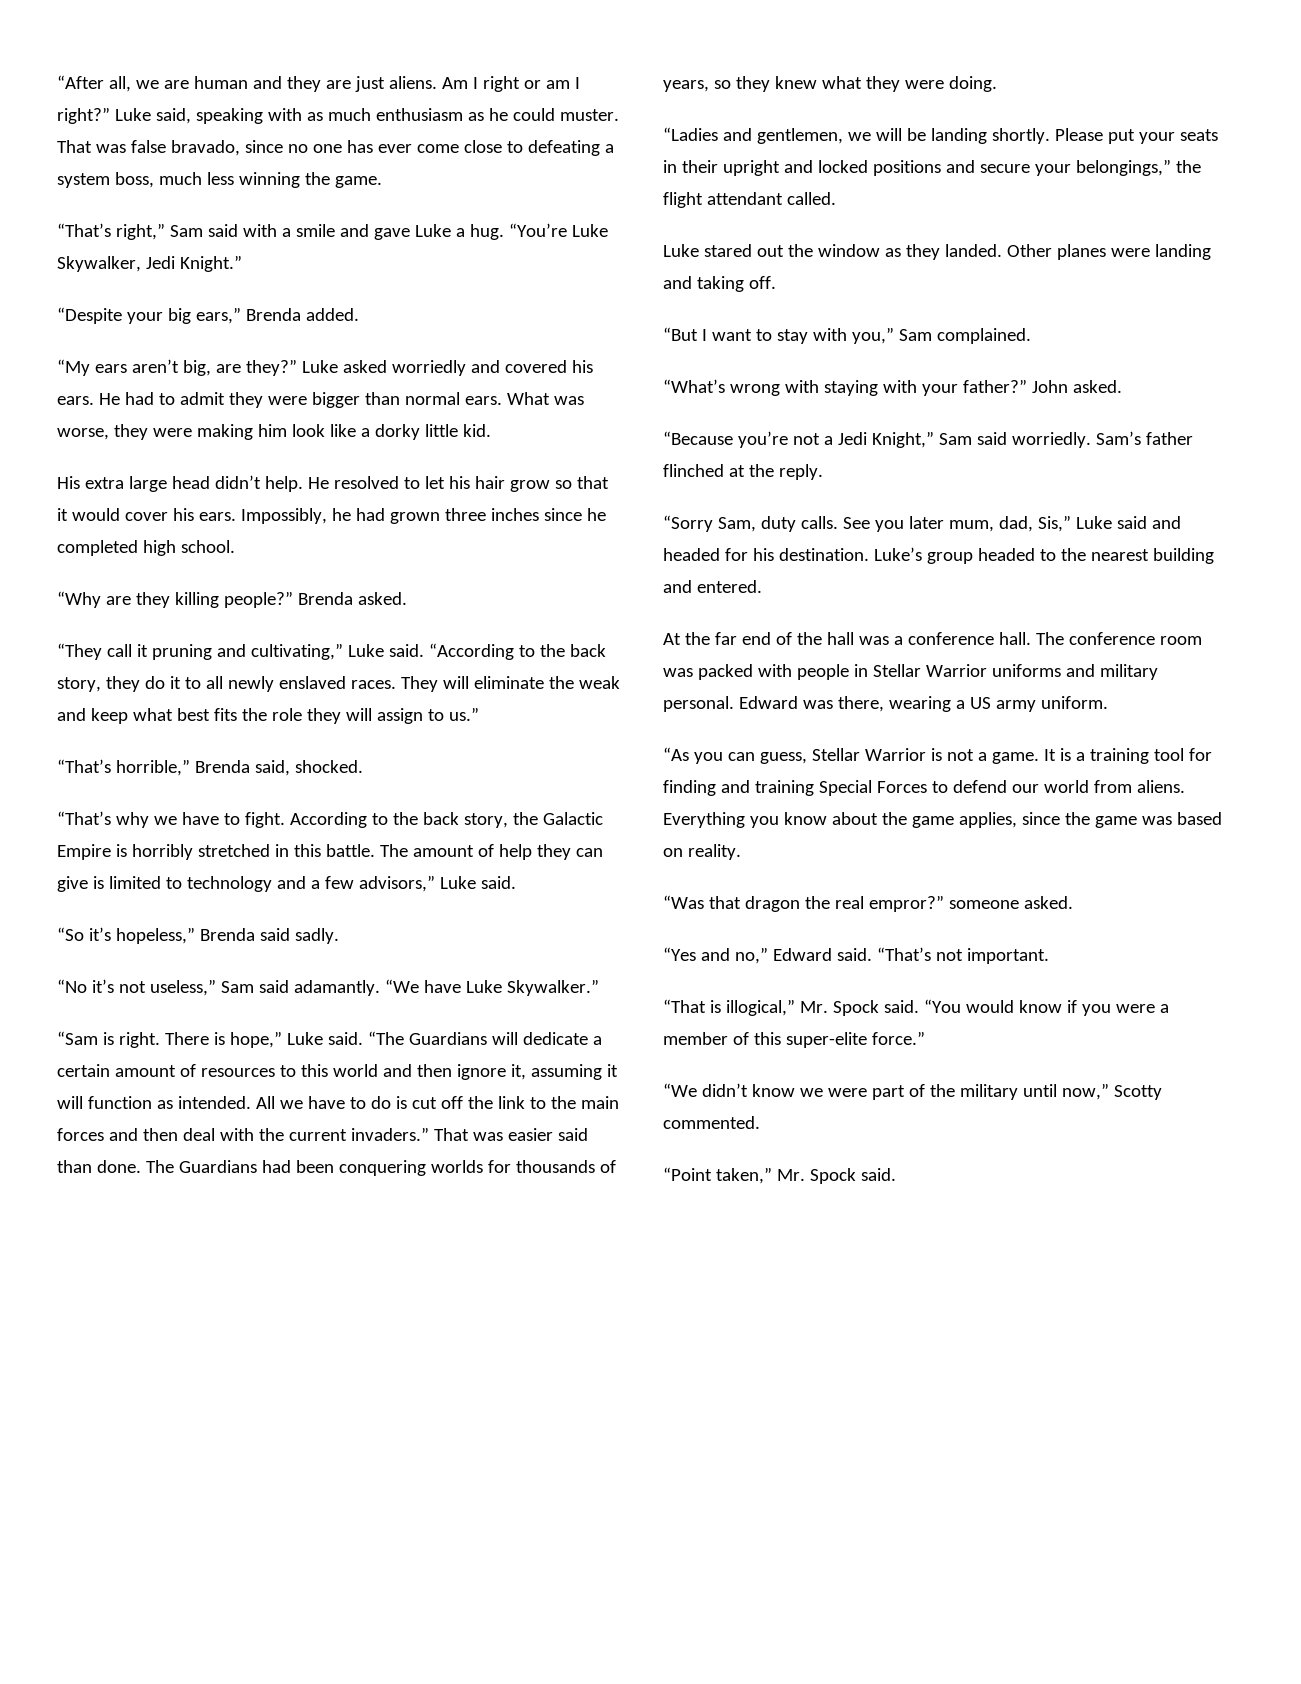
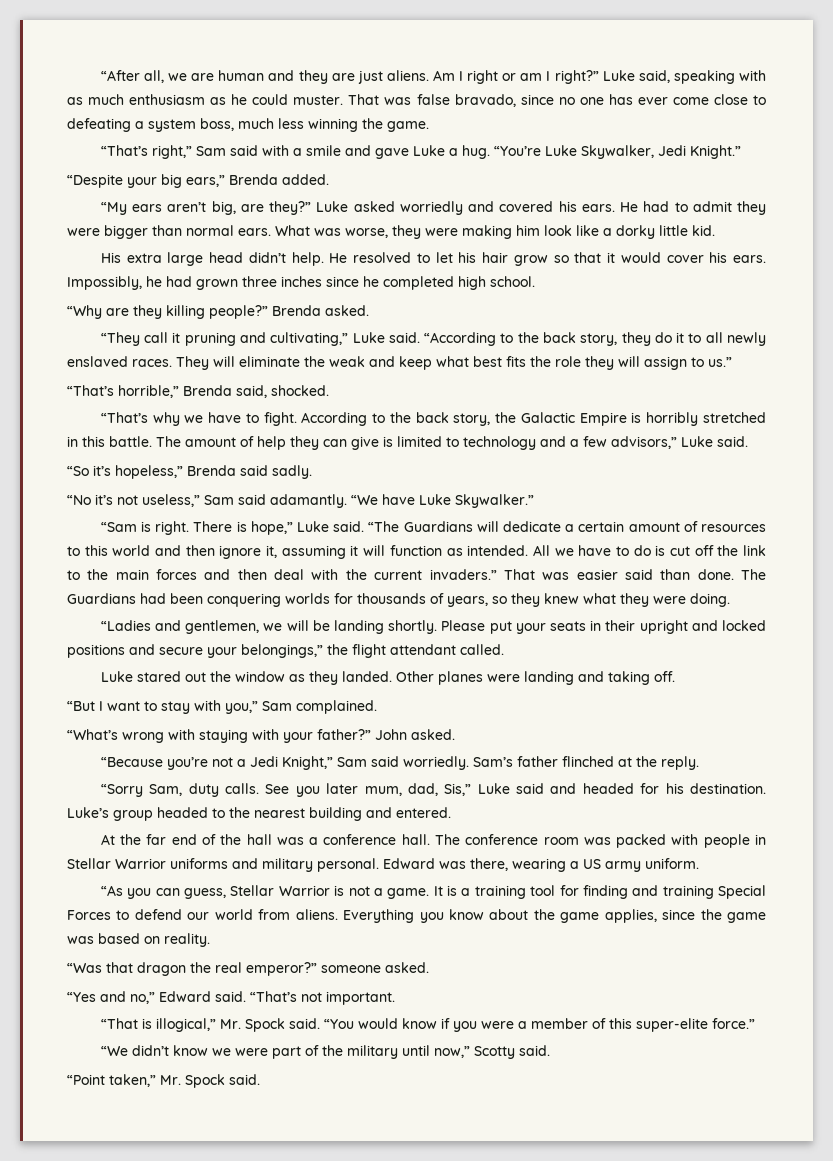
- “Was that dragon the real empror?” someone asked.
+ “Was that dragon the real emperor?” someone asked.
- “We didn’t know we were part of the military until now,” Scotty commented.
+ “We didn’t know we were part of the military until now,” Scotty said.

